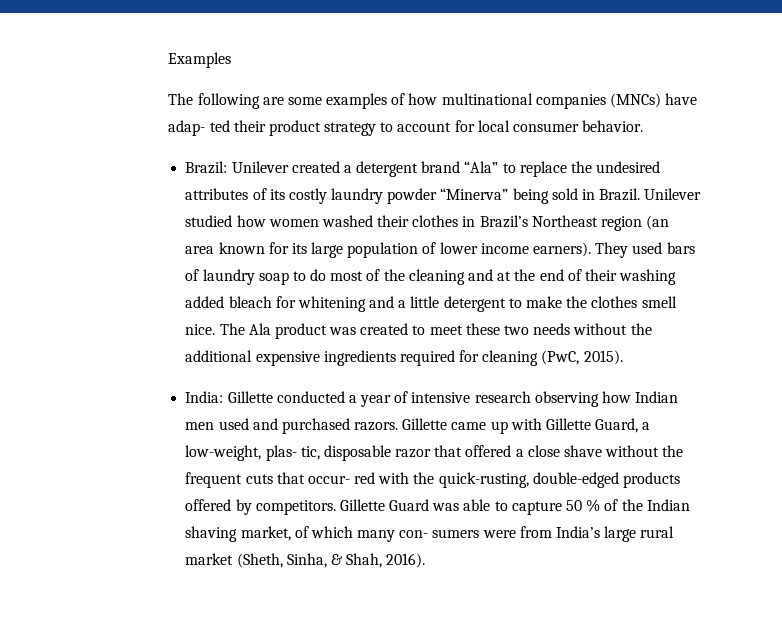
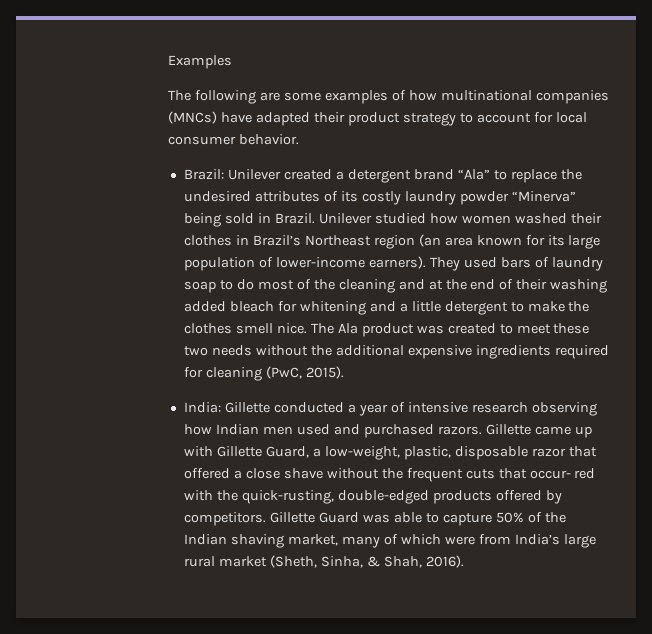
- The following are some examples of how multinational companies (MNCs) have adap- ted their product strategy to account for local consumer behavior.
+ The following are some examples of how multinational companies (MNCs) have adapted their product strategy to account for local consumer behavior.
- Unilever studied how women washed their clothes in Brazil’s Northeast region (an area known for its large population of lower income earners).
+ Unilever studied how women washed their clothes in Brazil’s Northeast region (an area known for its large population of lower-income earners).
- Gillette came up with Gillette Guard, a low-weight, plas- tic, disposable razor that offered a close shave without the frequent cuts that occur- red with the quick-rusting, double-edged products offered by competitors.
+ Gillette came up with Gillette Guard, a low-weight, plastic, disposable razor that offered a close shave without the frequent cuts that occur- red with the quick-rusting, double-edged products offered by competitors.
- Gillette Guard was able to capture 50 % of the Indian shaving market, of which many con- sumers were from India’s large rural market (Sheth, Sinha, & Shah, 2016).
+ Gillette Guard was able to capture 50% of the Indian shaving market, many of which were from India’s large rural market (Sheth, Sinha, & Shah, 2016).

